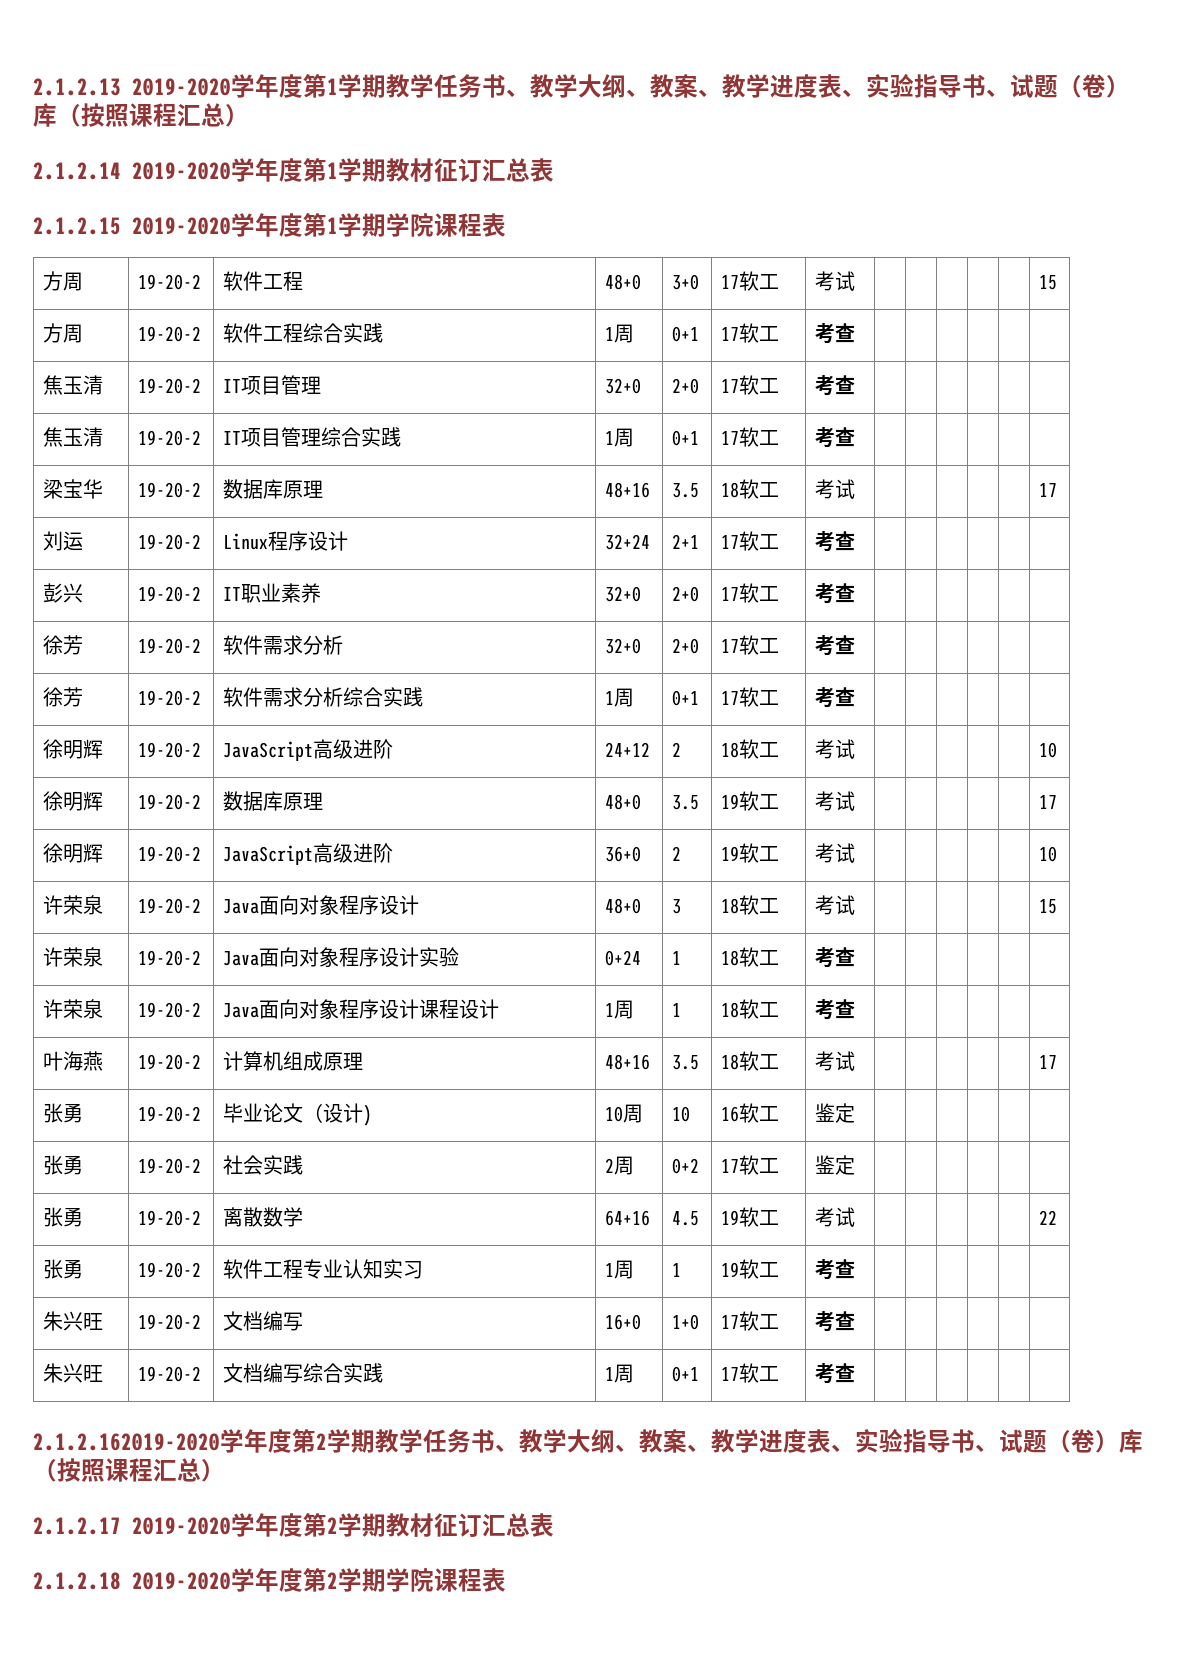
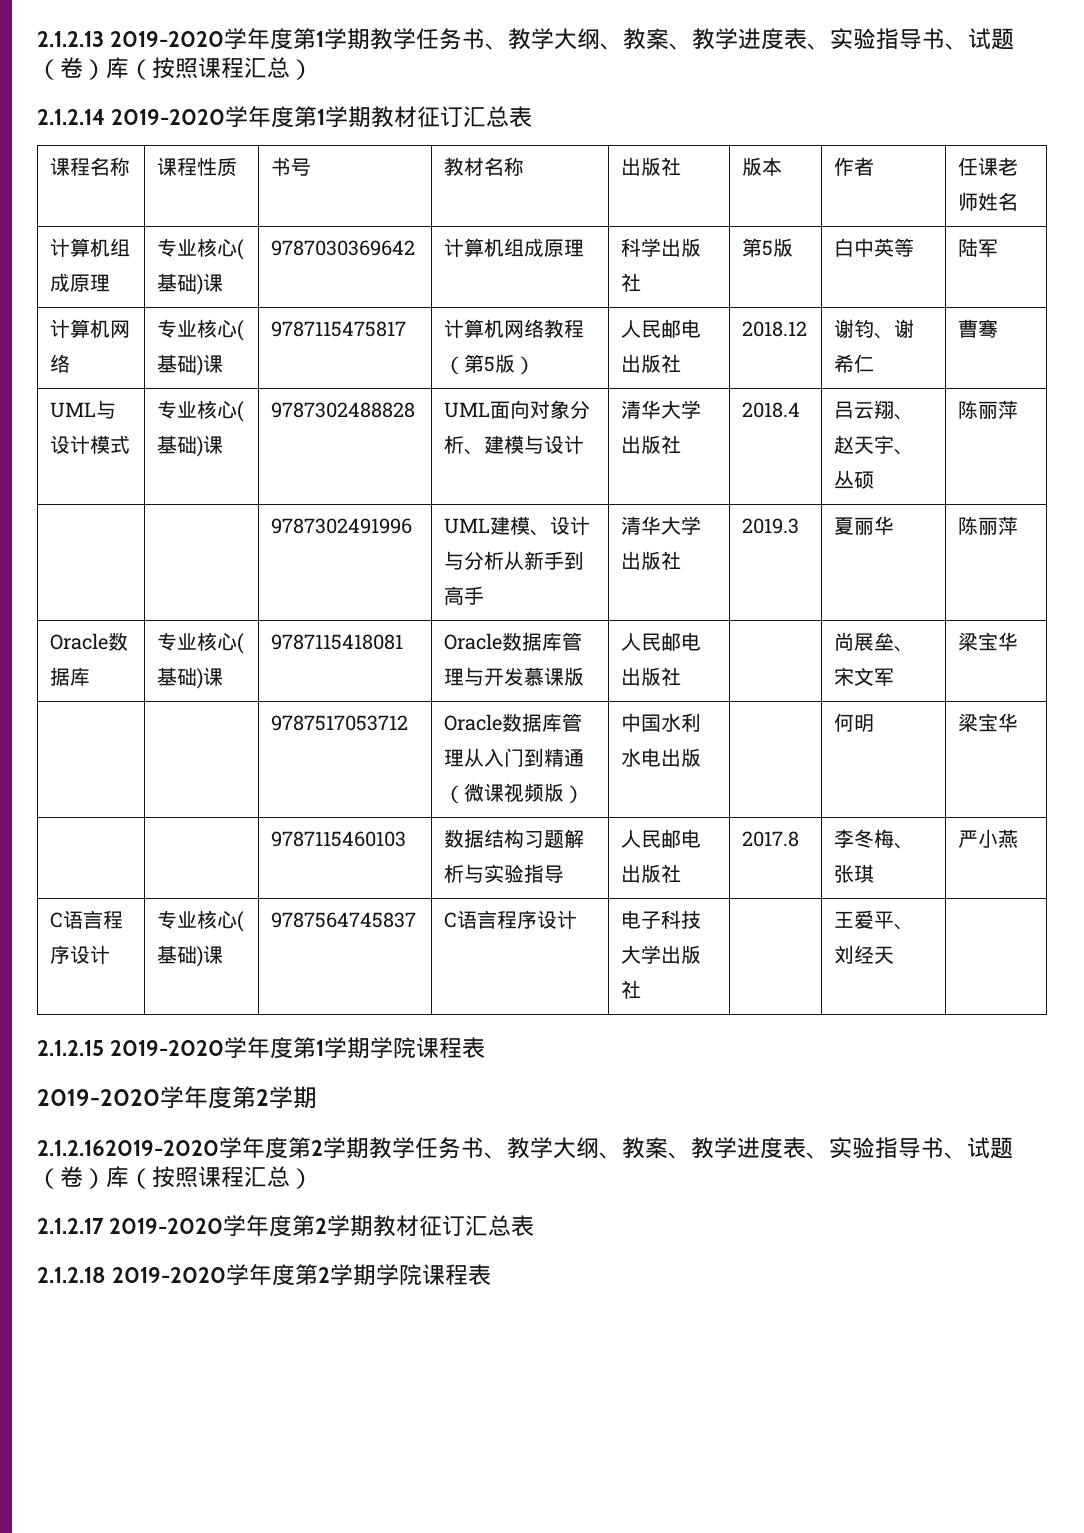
+ 课程名称 | 课程性质 | 书号 | 教材名称 | 出版社 | 版本 | 作者 | 任课老师姓名
+ 计算机组成原理 | 专业核心(基础)课 | 9787030369642 | 计算机组成原理 | 科学出版社 | 第5版 | 白中英等 | 陆军
+ 计算机网络 | 专业核心(基础)课 | 9787115475817 | 计算机网络教程（第5版） | 人民邮电出版社 | 2018.12 | 谢钧、谢希仁 | 曹骞
+ UML与设计模式 | 专业核心(基础)课 | 9787302488828 | UML面向对象分析、建模与设计 | 清华大学出版社 | 2018.4 | 吕云翔、赵天宇、丛硕 | 陈丽萍
+ | | 9787302491996 | UML建模、设计与分析从新手到高手 | 清华大学出版社 | 2019.3 | 夏丽华 | 陈丽萍
+ Oracle数据库 | 专业核心(基础)课 | 9787115418081 | Oracle数据库管理与开发慕课版 | 人民邮电出版社 | | 尚展垒、宋文军 | 梁宝华
+ | | 9787517053712 | Oracle数据库管理从入门到精通（微课视频版） | 中国水利水电出版 | | 何明 | 梁宝华
+ | | 9787115460103 | 数据结构习题解析与实验指导 | 人民邮电出版社 | 2017.8 | 李冬梅、张琪 | 严小燕
+ C语言程序设计 | 专业核心(基础)课 | 9787564745837 | C语言程序设计 | 电子科技大学出版社 | | 王爱平、刘经天 |
  2.1.2.15 2019-2020学年度第1学期学院课程表
- 方周 | 19-20-2 | 软件工程 | 48+0 | 3+0 | 17软工 | 考试 | | | | | | 15
- 方周 | 19-20-2 | 软件工程综合实践 | 1周 | 0+1 | 17软工 | 考查 | | | | | |
- 焦玉清 | 19-20-2 | IT项目管理 | 32+0 | 2+0 | 17软工 | 考查 | | | | | |
- 焦玉清 | 19-20-2 | IT项目管理综合实践 | 1周 | 0+1 | 17软工 | 考查 | | | | | |
- 梁宝华 | 19-20-2 | 数据库原理 | 48+16 | 3.5 | 18软工 | 考试 | | | | | | 17
- 刘运 | 19-20-2 | Linux程序设计 | 32+24 | 2+1 | 17软工 | 考查 | | | | | |
- 彭兴 | 19-20-2 | IT职业素养 | 32+0 | 2+0 | 17软工 | 考查 | | | | | |
- 徐芳 | 19-20-2 | 软件需求分析 | 32+0 | 2+0 | 17软工 | 考查 | | | | | |
- 徐芳 | 19-20-2 | 软件需求分析综合实践 | 1周 | 0+1 | 17软工 | 考查 | | | | | |
- 徐明辉 | 19-20-2 | JavaScript高级进阶 | 24+12 | 2 | 18软工 | 考试 | | | | | | 10
- 徐明辉 | 19-20-2 | 数据库原理 | 48+0 | 3.5 | 19软工 | 考试 | | | | | | 17
- 徐明辉 | 19-20-2 | JavaScript高级进阶 | 36+0 | 2 | 19软工 | 考试 | | | | | | 10
- 许荣泉 | 19-20-2 | Java面向对象程序设计 | 48+0 | 3 | 18软工 | 考试 | | | | | | 15
- 许荣泉 | 19-20-2 | Java面向对象程序设计实验 | 0+24 | 1 | 18软工 | 考查 | | | | | |
- 许荣泉 | 19-20-2 | Java面向对象程序设计课程设计 | 1周 | 1 | 18软工 | 考查 | | | | | |
- 叶海燕 | 19-20-2 | 计算机组成原理 | 48+16 | 3.5 | 18软工 | 考试 | | | | | | 17
- 张勇 | 19-20-2 | 毕业论文（设计) | 10周 | 10 | 16软工 | 鉴定 | | | | | |
- 张勇 | 19-20-2 | 社会实践 | 2周 | 0+2 | 17软工 | 鉴定 | | | | | |
- 张勇 | 19-20-2 | 离散数学 | 64+16 | 4.5 | 19软工 | 考试 | | | | | | 22
- 张勇 | 19-20-2 | 软件工程专业认知实习 | 1周 | 1 | 19软工 | 考查 | | | | | |
- 朱兴旺 | 19-20-2 | 文档编写 | 16+0 | 1+0 | 17软工 | 考查 | | | | | |
- 朱兴旺 | 19-20-2 | 文档编写综合实践 | 1周 | 0+1 | 17软工 | 考查 | | | | | |
+ 2019-2020学年度第2学期

